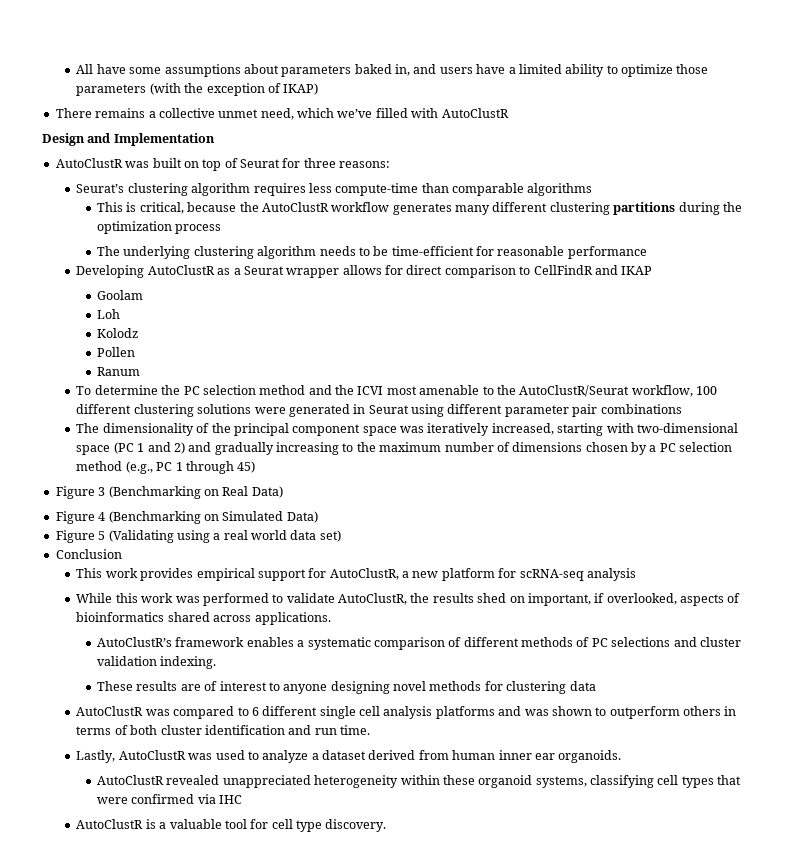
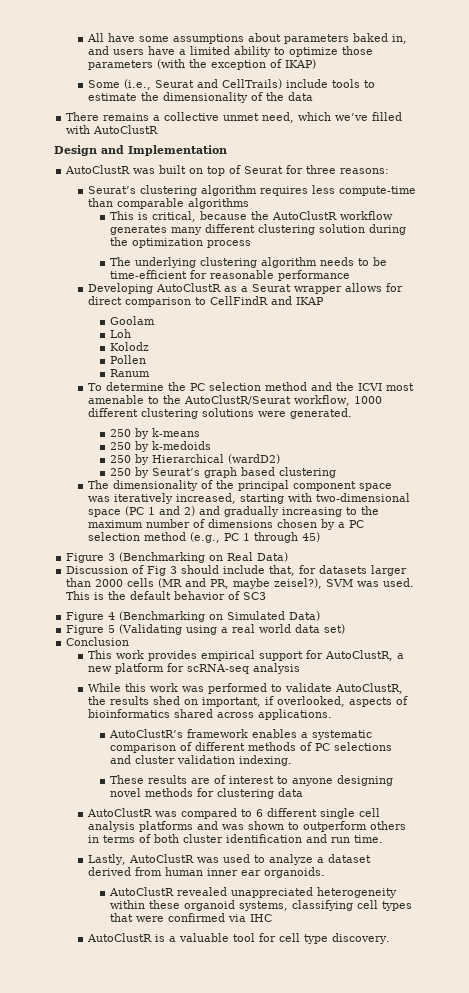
+ Some (i.e., Seurat and CellTrails) include tools to estimate the dimensionality of the data
- This is critical, because the AutoClustR workflow generates many different clustering partitions during the optimization process
+ This is critical, because the AutoClustR workflow generates many different clustering solution during the optimization process
- To determine the PC selection method and the ICVI most amenable to the AutoClustR/Seurat workflow, 100 different clustering solutions were generated in Seurat using different parameter pair combinations
+ To determine the PC selection method and the ICVI most amenable to the AutoClustR/Seurat workflow, 1000 different clustering solutions were generated.
+ 250 by k-means
+ 250 by k-medoids
+ 250 by Hierarchical (wardD2)
+ 250 by Seurat’s graph based clustering
+ Discussion of Fig 3 should include that, for datasets larger than 2000 cells (MR and PR, maybe zeisel?), SVM was used. This is the default behavior of SC3

